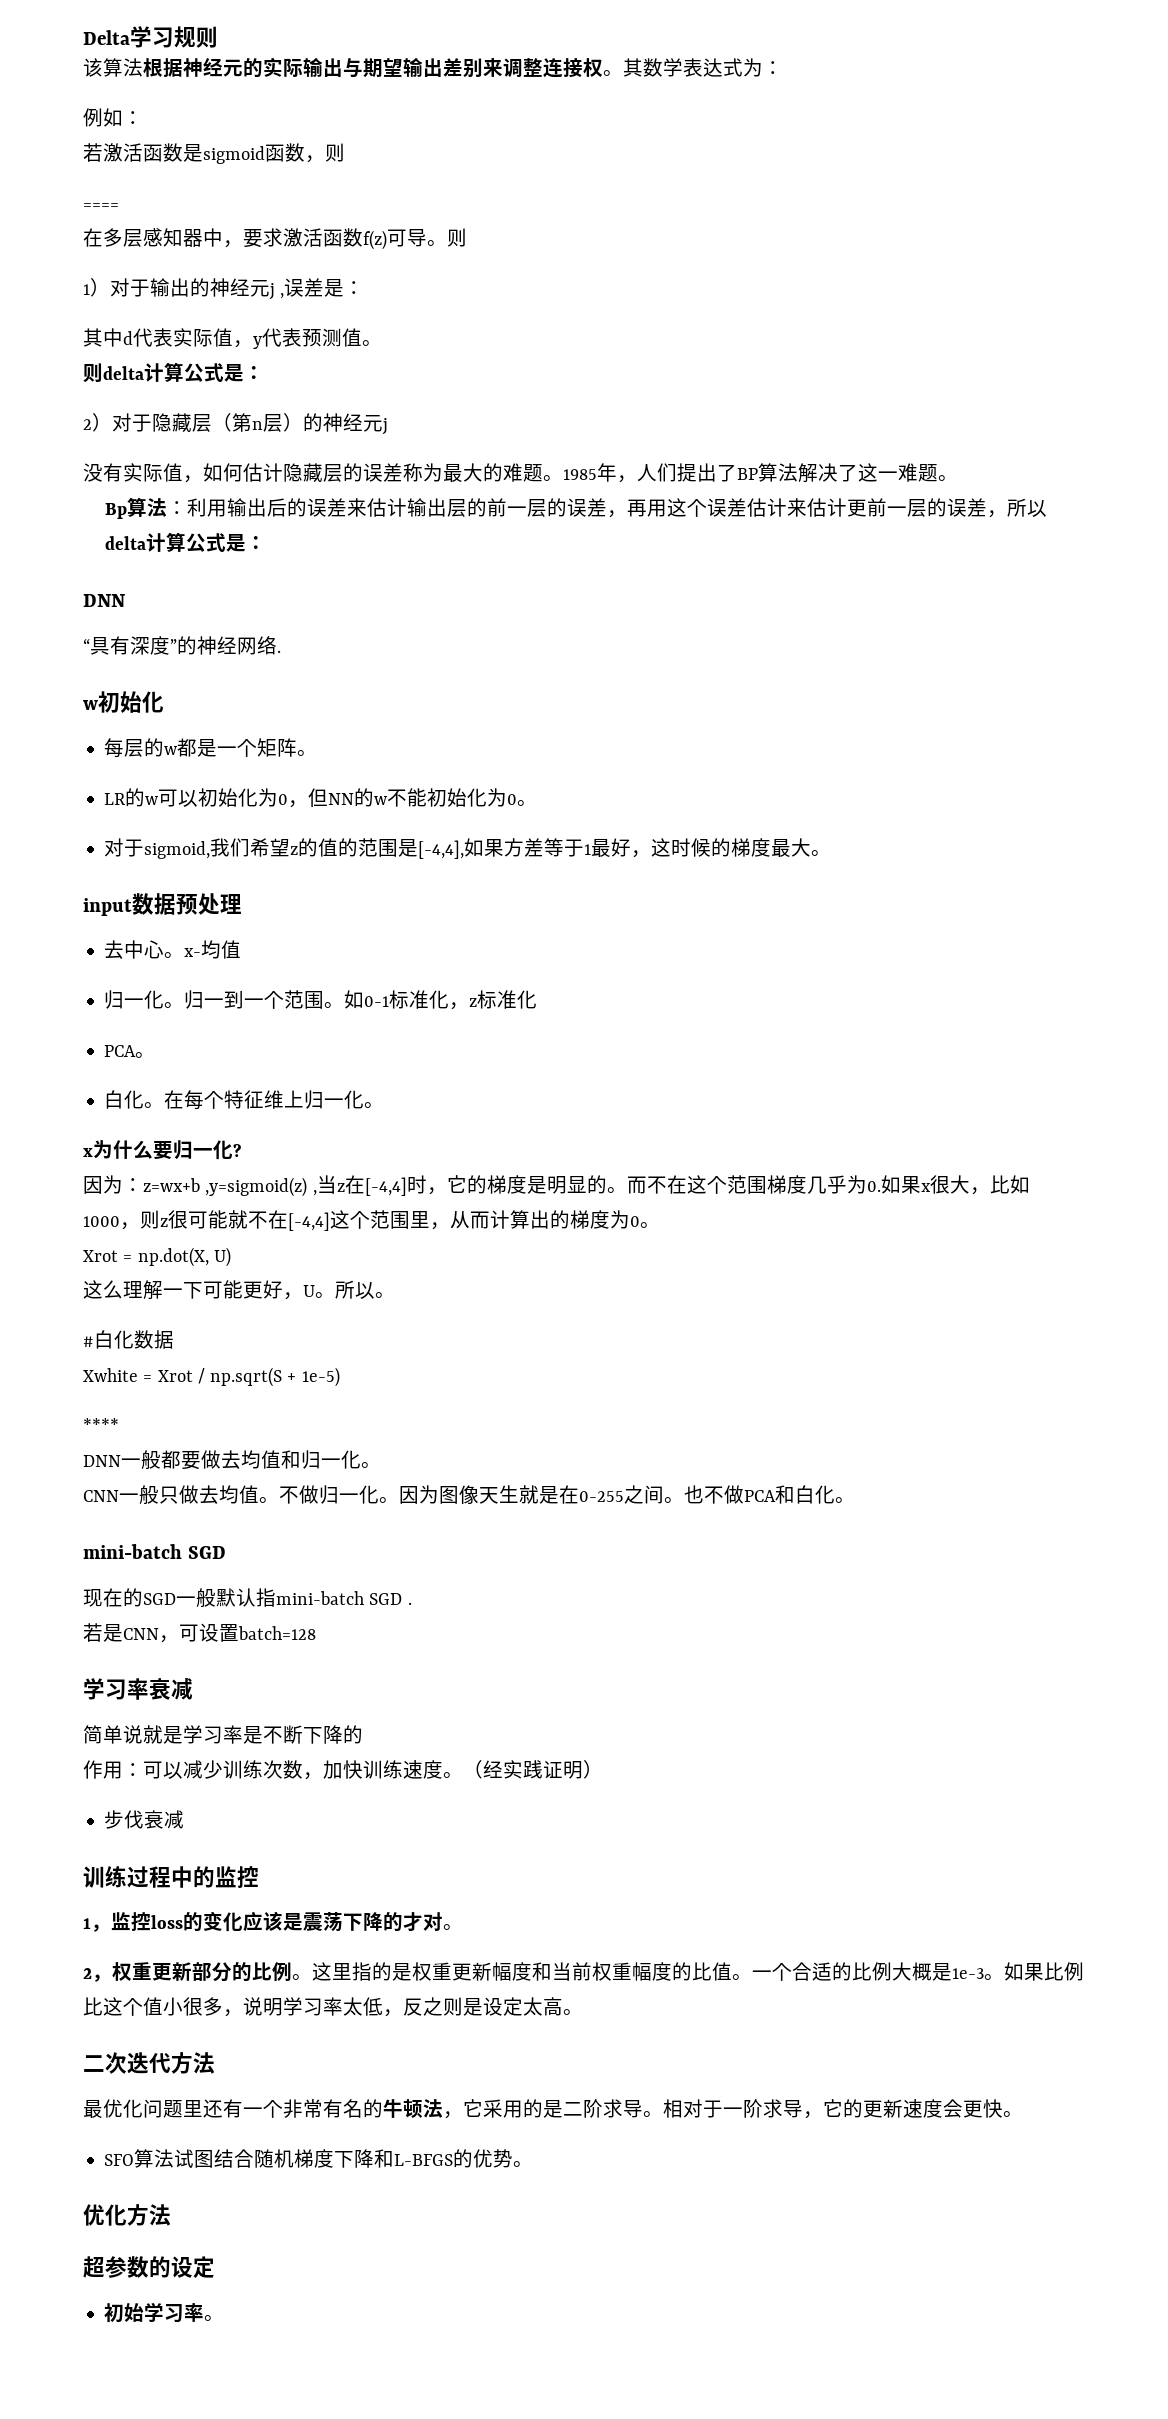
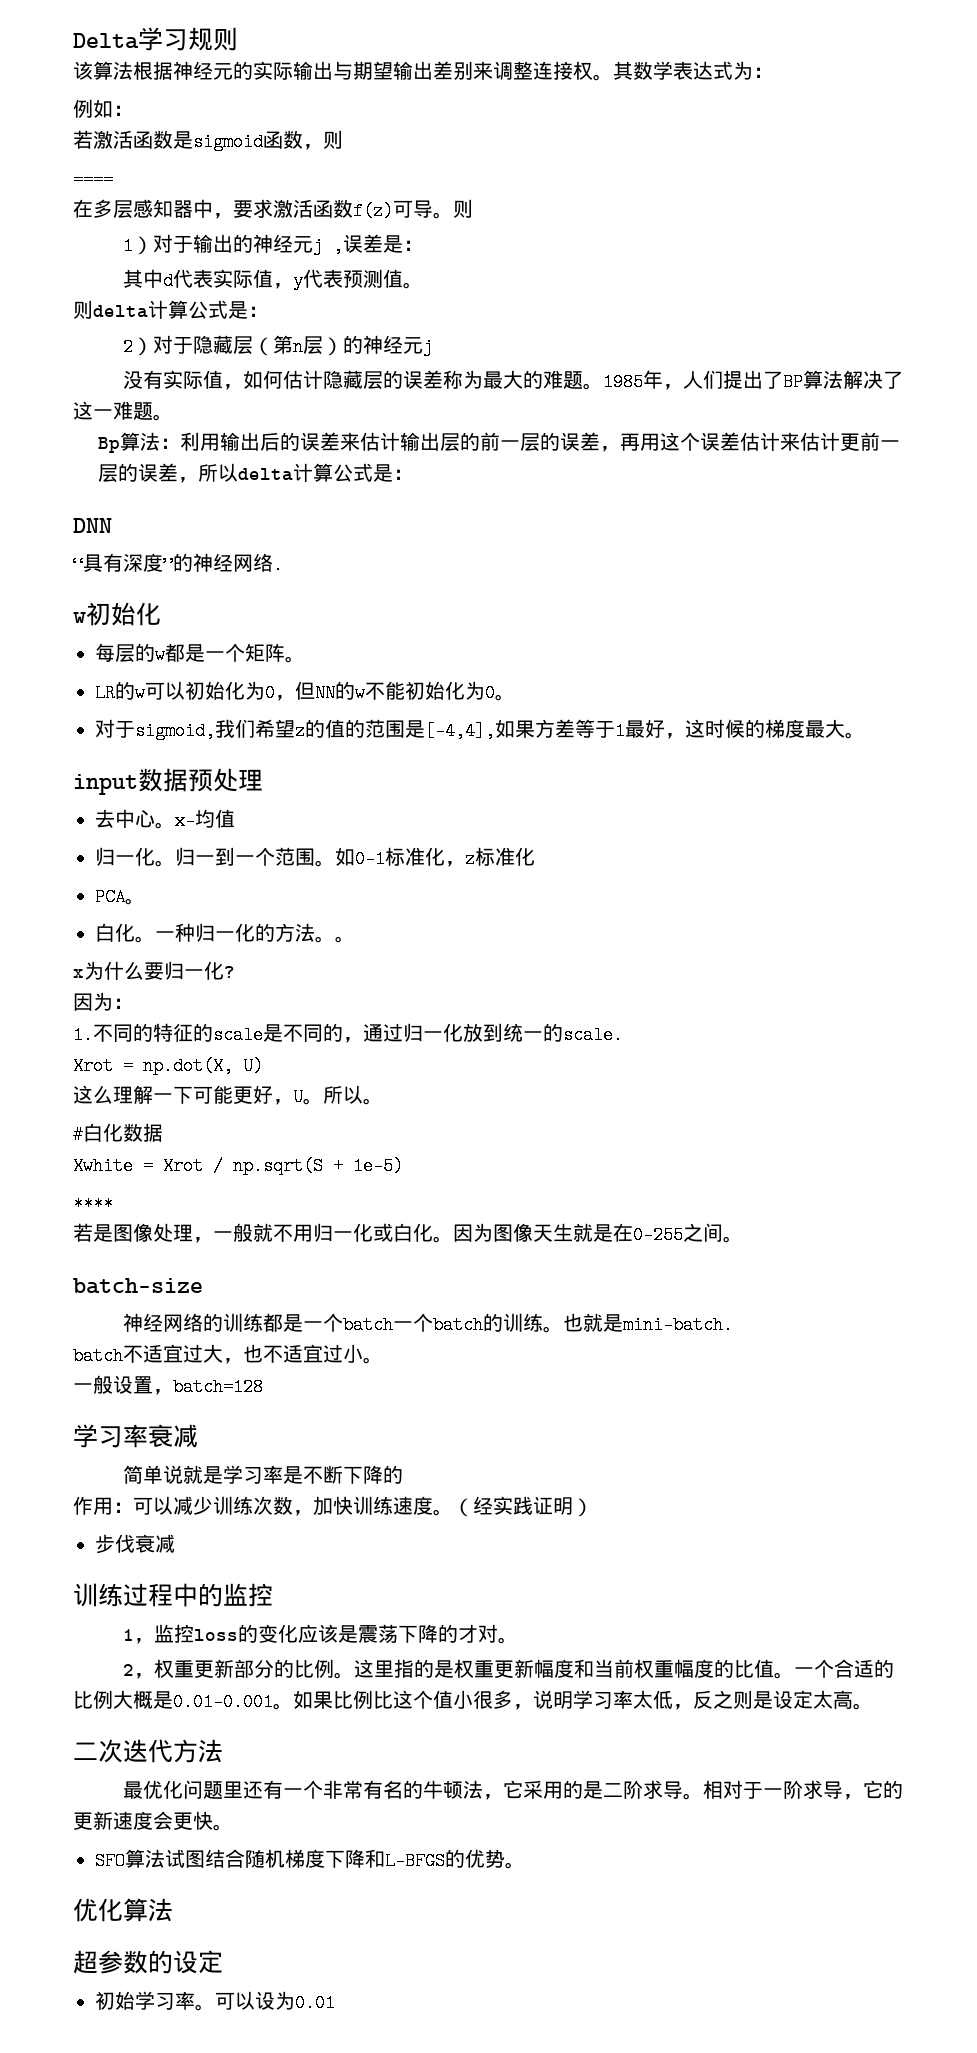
- 在每个特征维上归一化。
+ 一种归一化的方法。。
- 因为：z=wx+b ,y=sigmoid(z) ,当z在[-4,4]时，它的梯度是明显的。而不在这个范围梯度几乎为0.如果x很大，比如1000，则z很可能就不在[-4,4]这个范围里，从而计算出的梯度为0。
+ 因为：
+ 1.不同的特征的scale是不同的，通过归一化放到统一的scale.
- DNN一般都要做去均值和归一化。
- CNN一般只做去均值。不做归一化。
+ 若是图像处理，一般就不用归一化或白化。
- 因为图像天生就是在0-255之间。也不做PCA和白化。
- mini-batch SGD
- 现在的SGD一般默认指mini-batch SGD .
- 若是CNN，可设置batch=128
+ 因为图像天生就是在0-255之间。
+ batch-size
+ 神经网络的训练都是一个batch一个batch的训练。也就是mini-batch.
+ batch不适宜过大，也不适宜过小。
+ 一般设置，batch=128
- 一个合适的比例大概是1e-3。
+ 一个合适的比例大概是0.01-0.001。
- 优化方法
+ 优化算法
+ 可以设为0.01

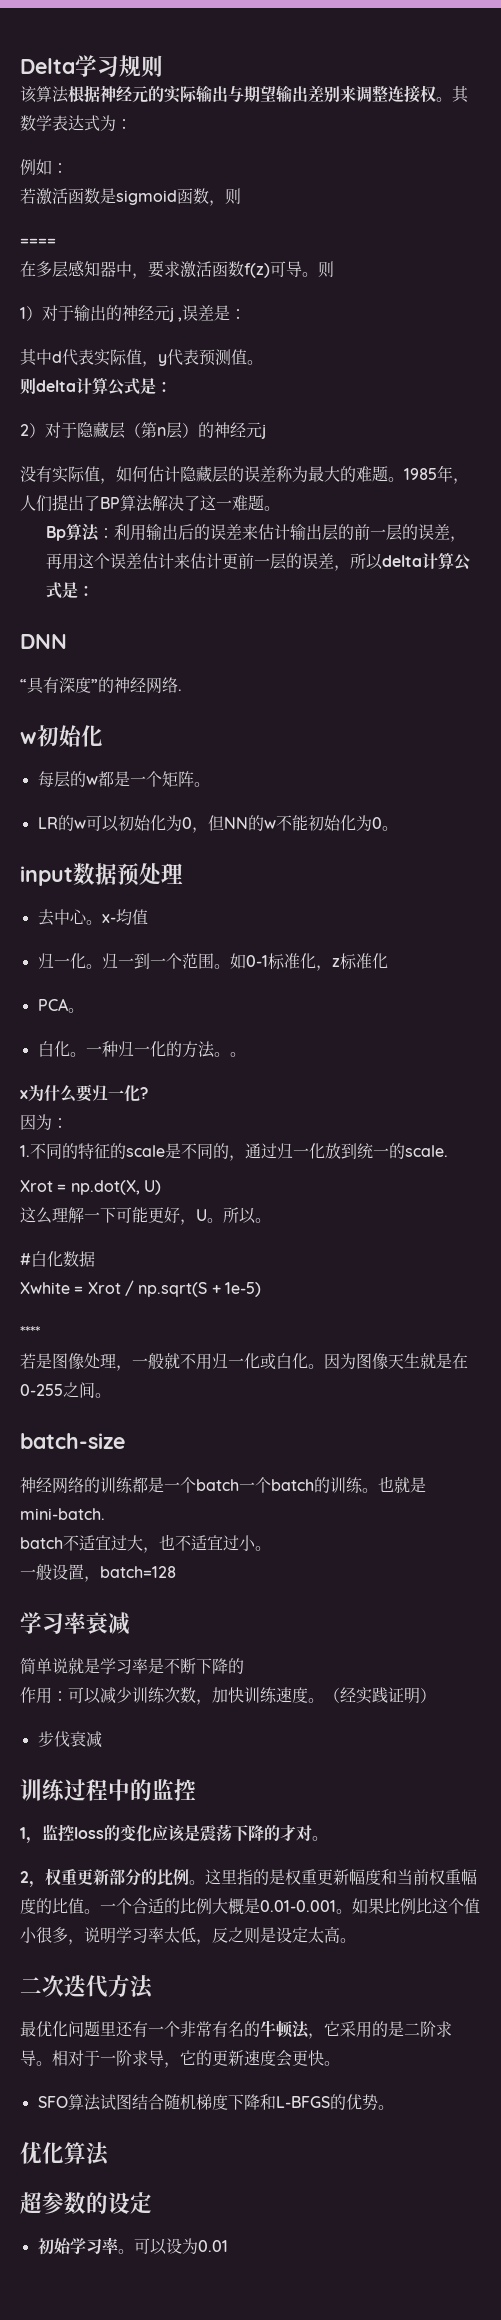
- 对于sigmoid,我们希望z的值的范围是[-4,4],如果方差等于1最好，这时候的梯度最大。

